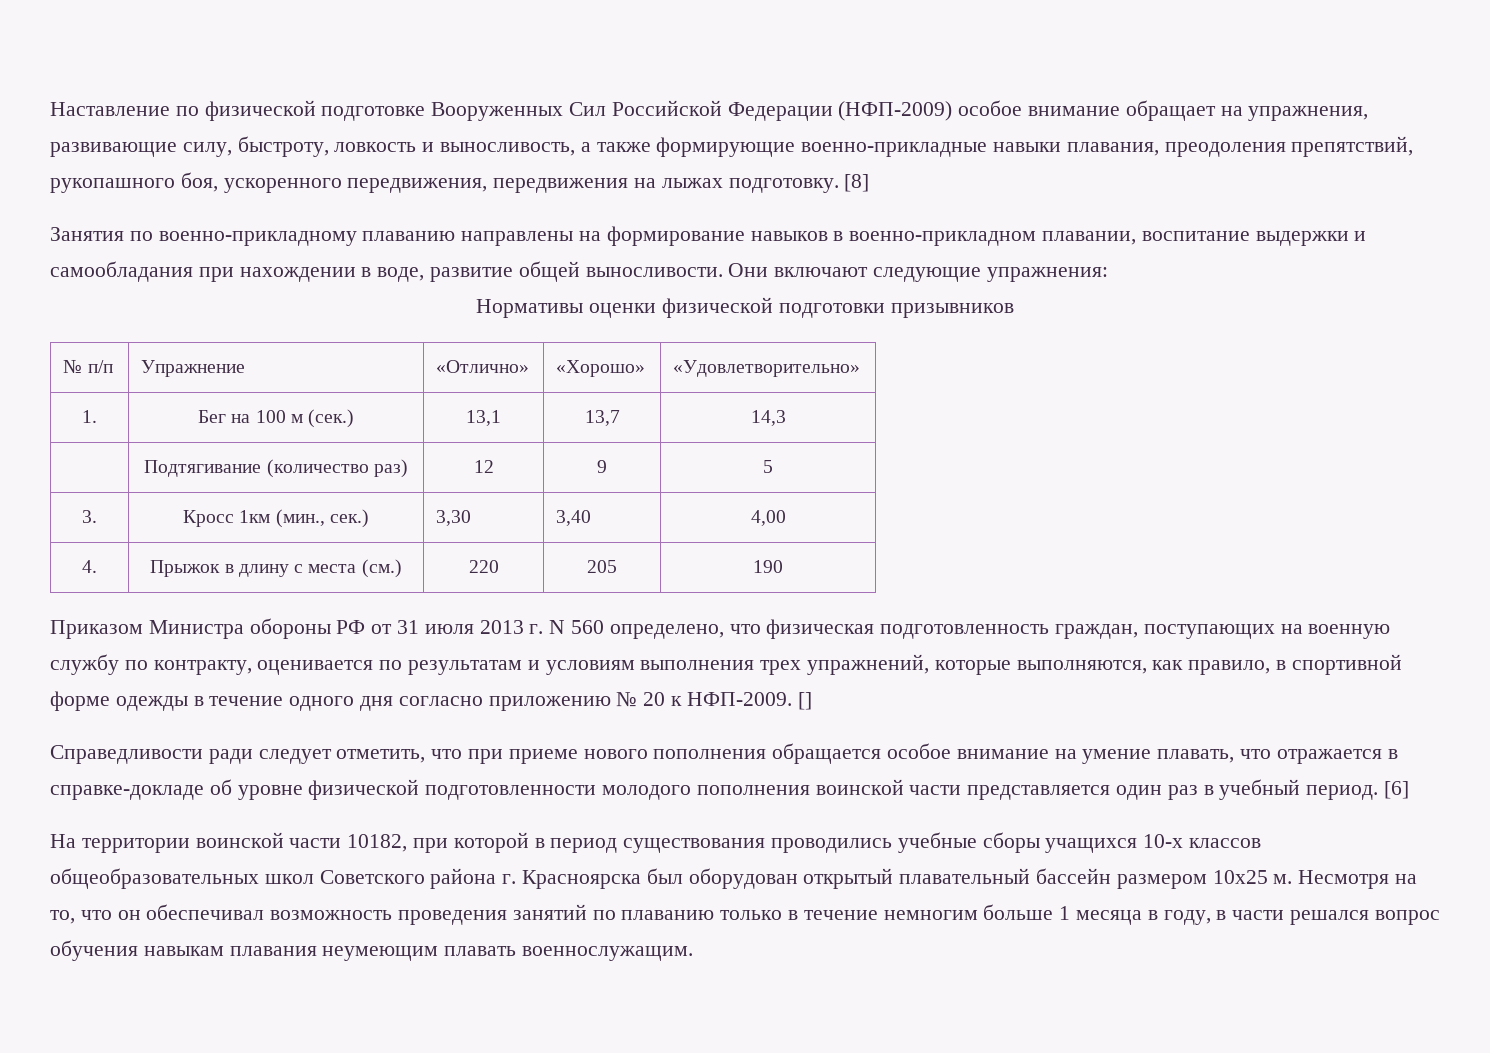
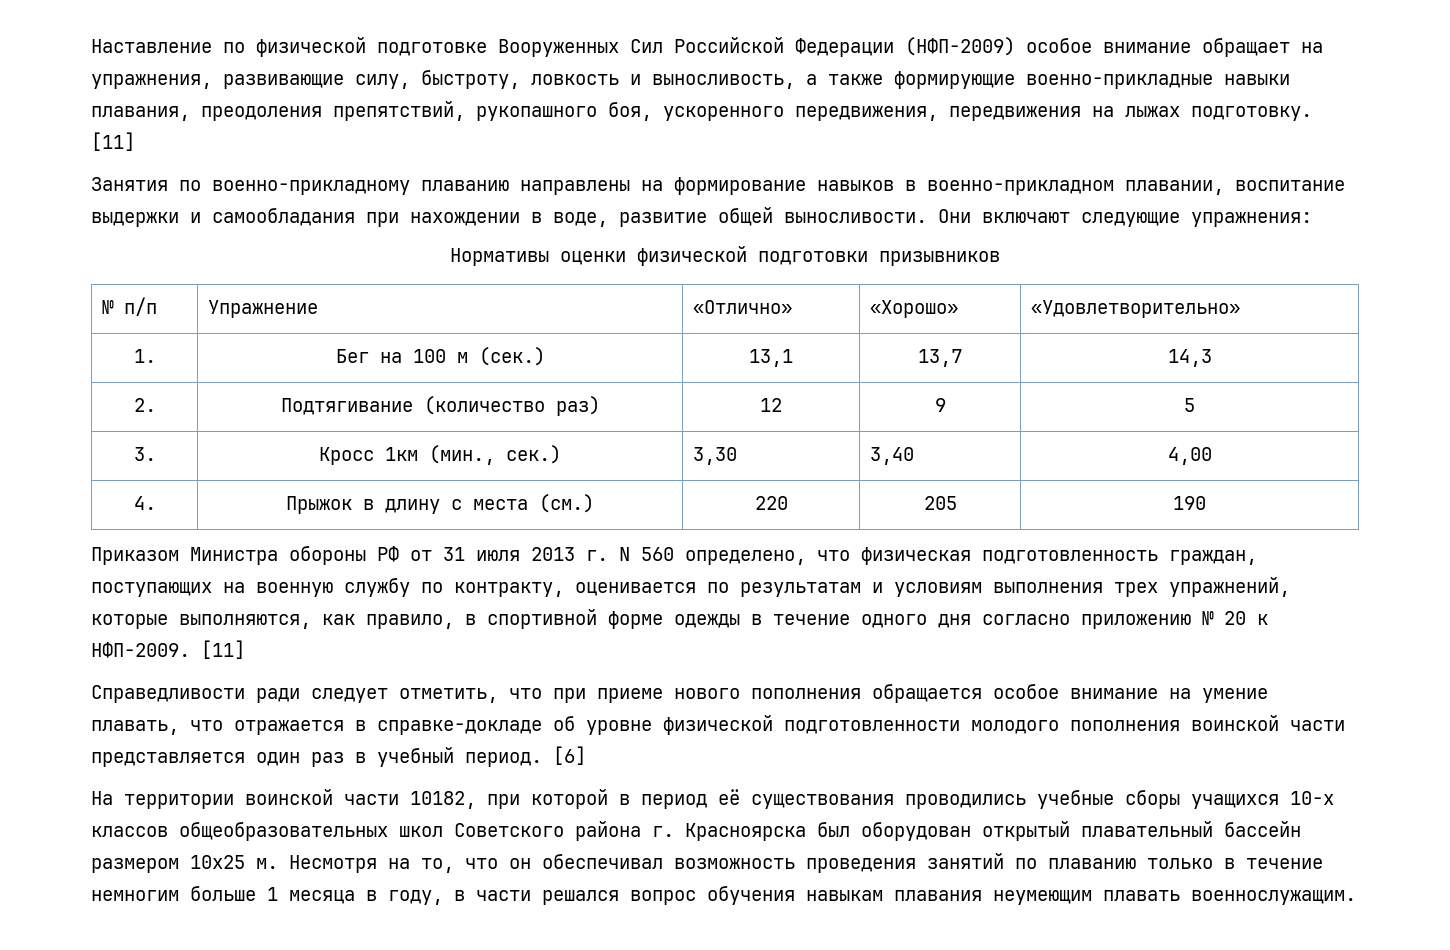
- Наставление по физической подготовке Вооруженных Сил Российской Федерации (НФП-2009) особое внимание обращает на упражнения, развивающие силу, быстроту, ловкость и выносливость, а также формирующие военно-прикладные навыки плавания, преодоления препятствий, рукопашного боя, ускоренного передвижения, передвижения на лыжах подготовку. [8]
+ Наставление по физической подготовке Вооруженных Сил Российской Федерации (НФП-2009) особое внимание обращает на упражнения, развивающие силу, быстроту, ловкость и выносливость, а также формирующие военно-прикладные навыки плавания, преодоления препятствий, рукопашного боя, ускоренного передвижения, передвижения на лыжах подготовку. [11]
- | Подтягивание (количество раз) | 12 | 9 | 5
+ 2. | Подтягивание (количество раз) | 12 | 9 | 5
- Приказом Министра обороны РФ от 31 июля 2013 г. N 560 определено, что физическая подготовленность граждан, поступающих на военную службу по контракту, оценивается по результатам и условиям выполнения трех упражнений, которые выполняются, как правило, в спортивной форме одежды в течение одного дня согласно приложению № 20 к НФП-2009. []
+ Приказом Министра обороны РФ от 31 июля 2013 г. N 560 определено, что физическая подготовленность граждан, поступающих на военную службу по контракту, оценивается по результатам и условиям выполнения трех упражнений, которые выполняются, как правило, в спортивной форме одежды в течение одного дня согласно приложению № 20 к НФП-2009. [11]
- На территории воинской части 10182, при которой в период существования проводились учебные сборы учащихся 10-х классов общеобразовательных школ Советского района г. Красноярска был оборудован открытый плавательный бассейн размером 10х25 м.
+ На территории воинской части 10182, при которой в период её существования проводились учебные сборы учащихся 10-х классов общеобразовательных школ Советского района г. Красноярска был оборудован открытый плавательный бассейн размером 10х25 м.

